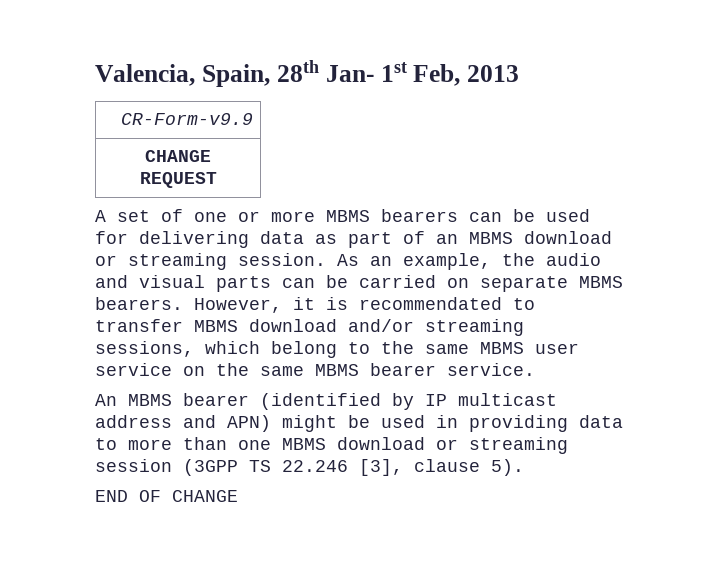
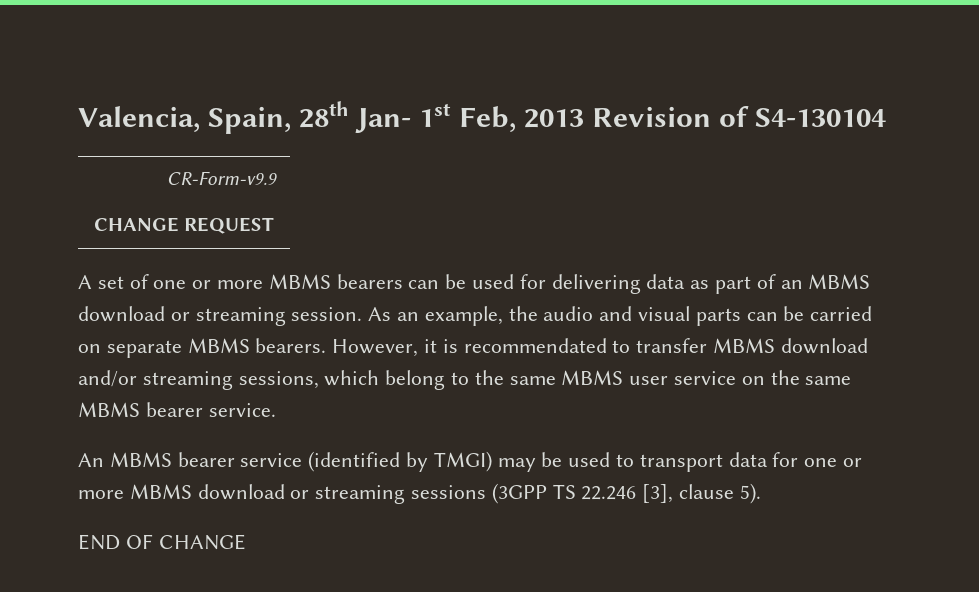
- Valencia, Spain, 28th Jan- 1st Feb, 2013
+ Valencia, Spain, 28th Jan- 1st Feb, 2013 Revision of S4-130104
- An MBMS bearer (identified by IP multicast address and APN) might be used in providing data to more than one MBMS download or streaming session (3GPP TS 22.246 [3], clause 5).
+ An MBMS bearer service (identified by TMGI) may be used to transport data for one or more MBMS download or streaming sessions (3GPP TS 22.246 [3], clause 5).

